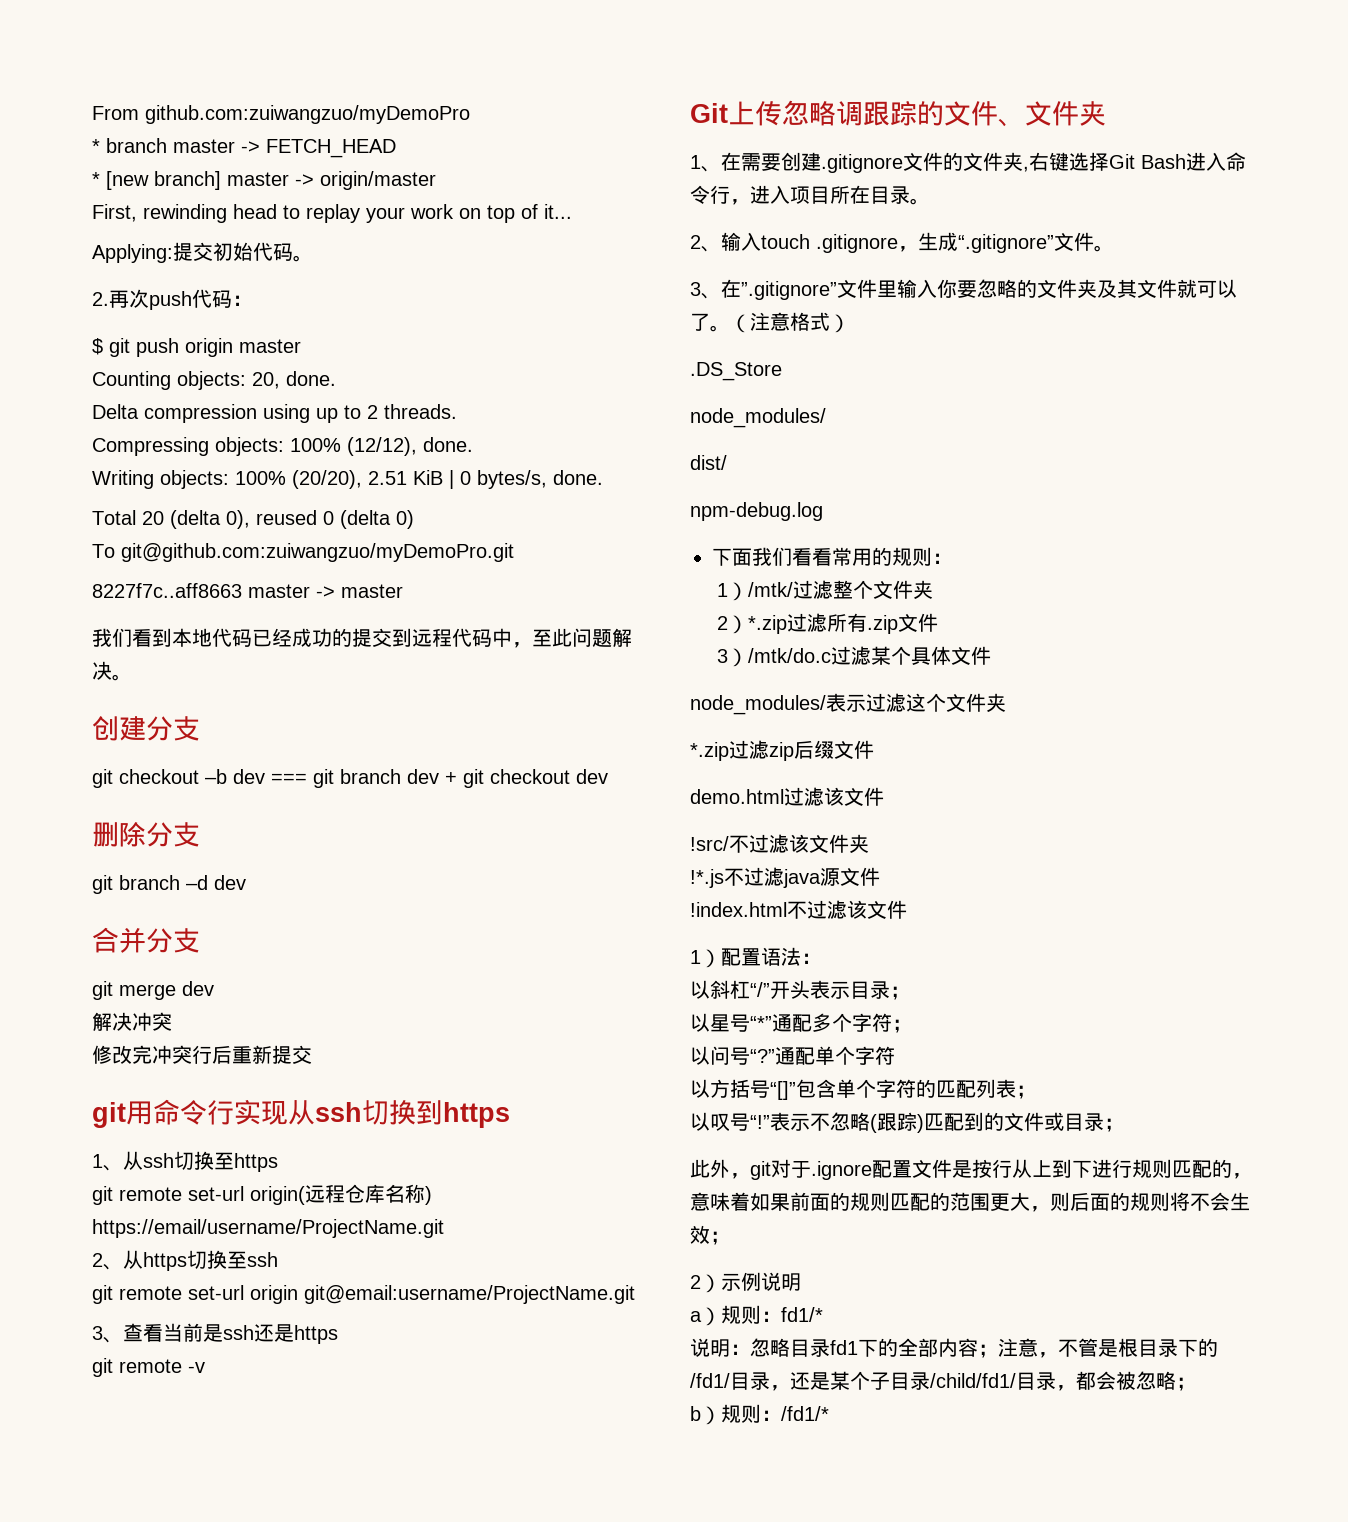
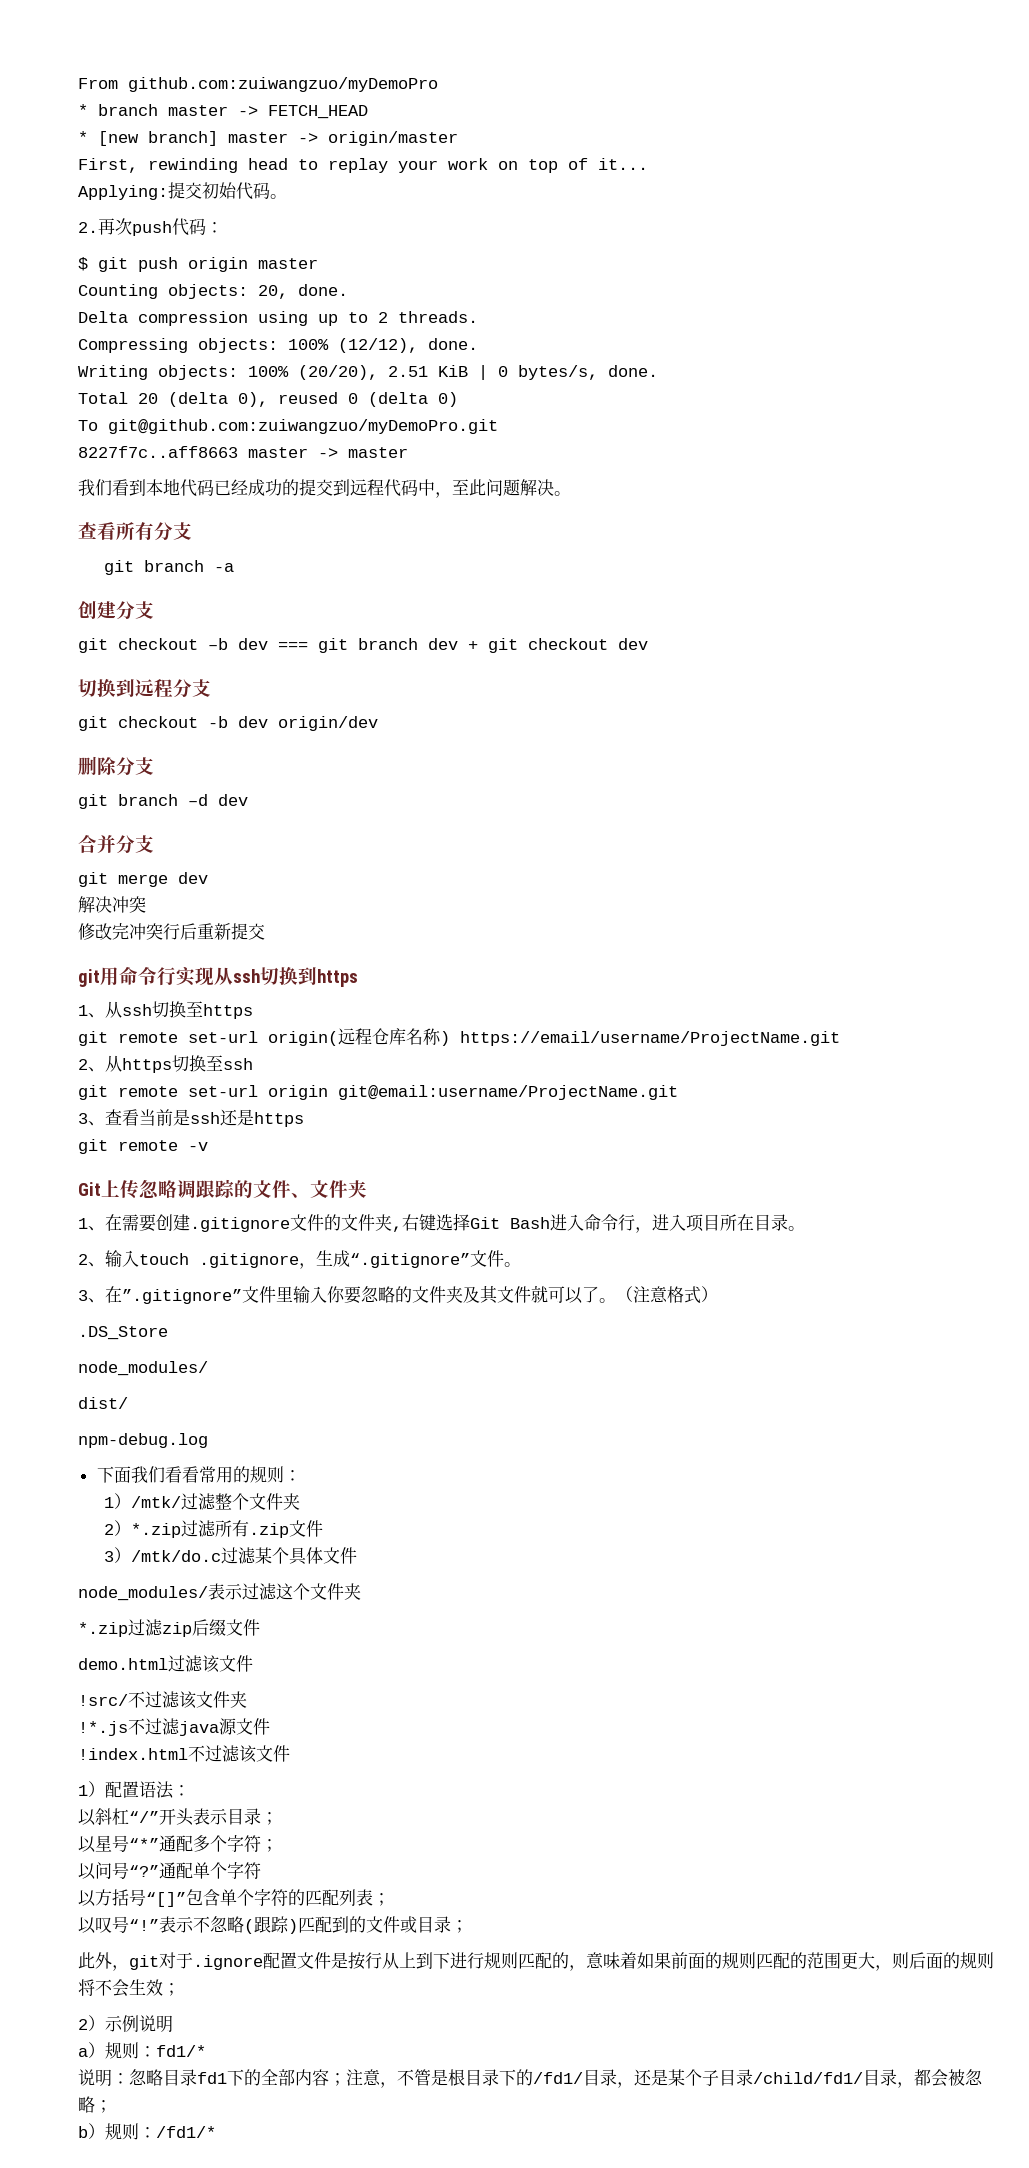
+ 查看所有分支
+ git branch -a
+ 切换到远程分支
+ git checkout -b dev origin/dev

